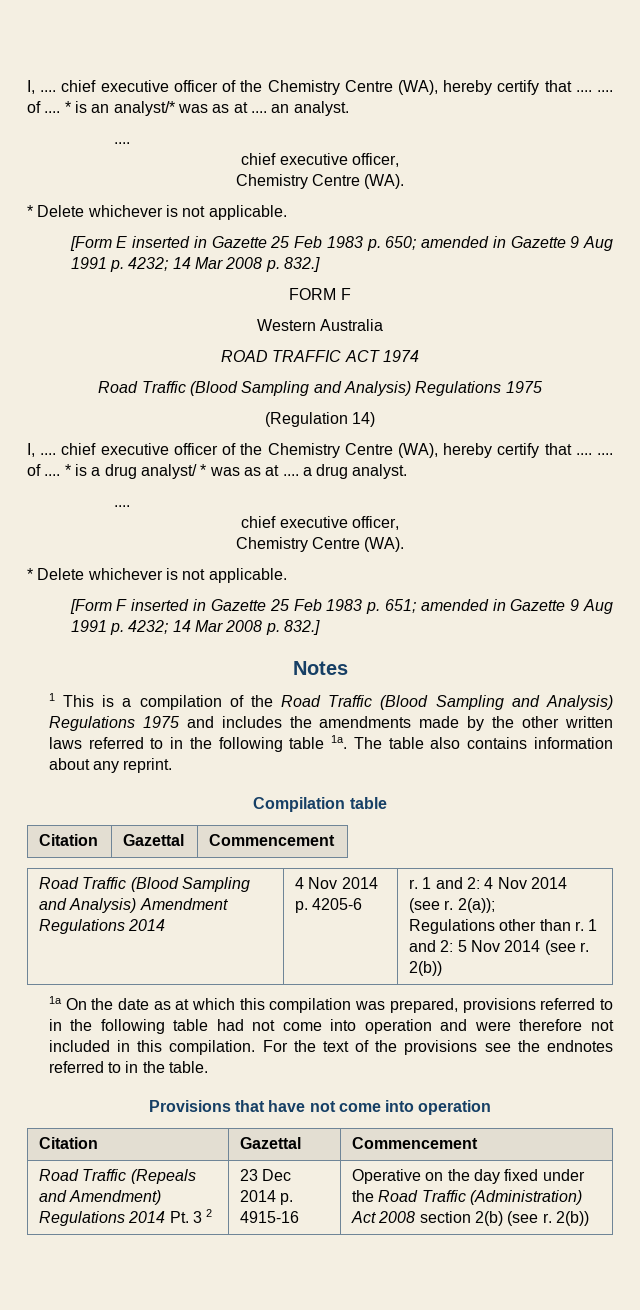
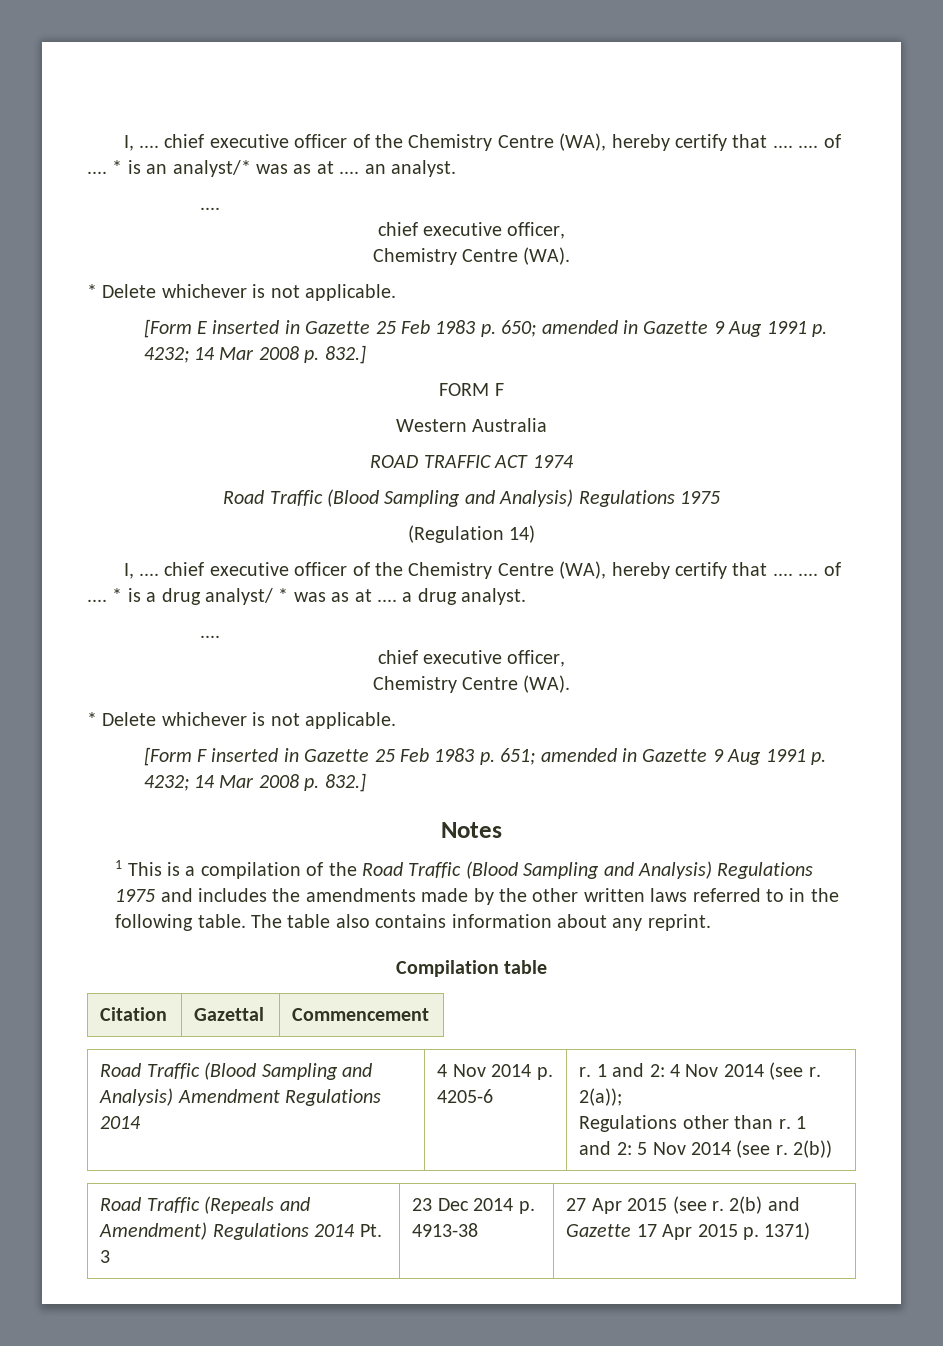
- 1 This is a compilation of the Road Traffic (Blood Sampling and Analysis) Regulations 1975 and includes the amendments made by the other written laws referred to in the following table 1a.
+ 1 This is a compilation of the Road Traffic (Blood Sampling and Analysis) Regulations 1975 and includes the amendments made by the other written laws referred to in the following table.
- 1a On the date as at which this compilation was prepared, provisions referred to in the following table had not come into operation and were therefore not included in this compilation. For the text of the provisions see the endnotes referred to in the table.
- Provisions that have not come into operation
- Citation | Gazettal | Commencement
- Road Traffic (Repeals and Amendment) Regulations 2014 Pt. 3 2 | 23 Dec 2014 p. 4915-16 | Operative on the day fixed under the Road Traffic (Administration) Act 2008 section 2(b) (see r. 2(b))
+ Road Traffic (Repeals and Amendment) Regulations 2014 Pt. 3 | 23 Dec 2014 p. 4913-38 | 27 Apr 2015 (see r. 2(b) and Gazette 17 Apr 2015 p. 1371)

